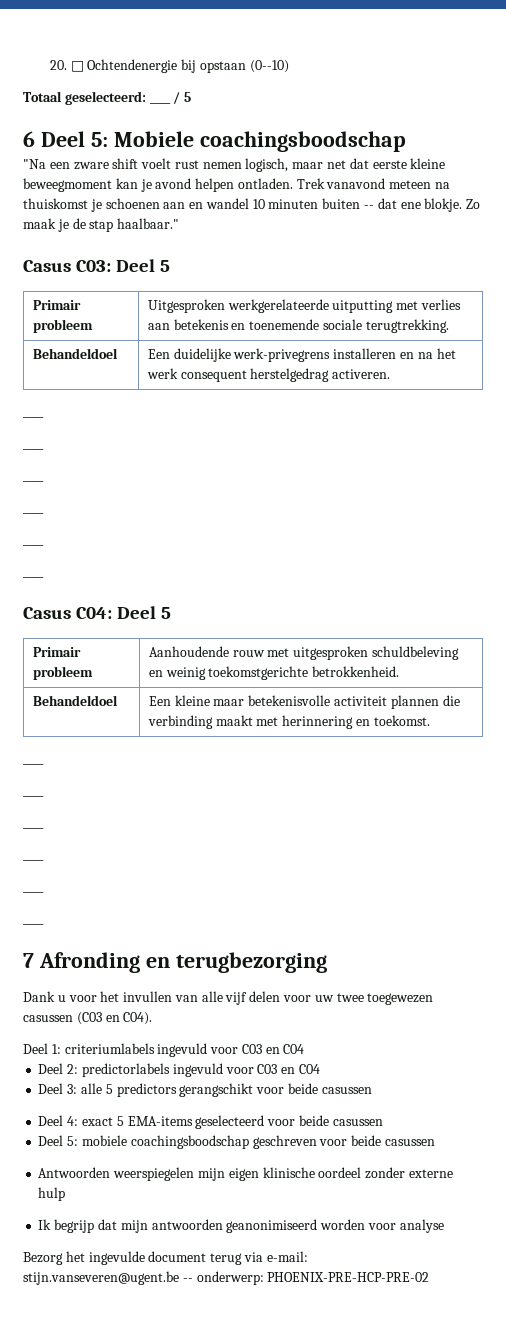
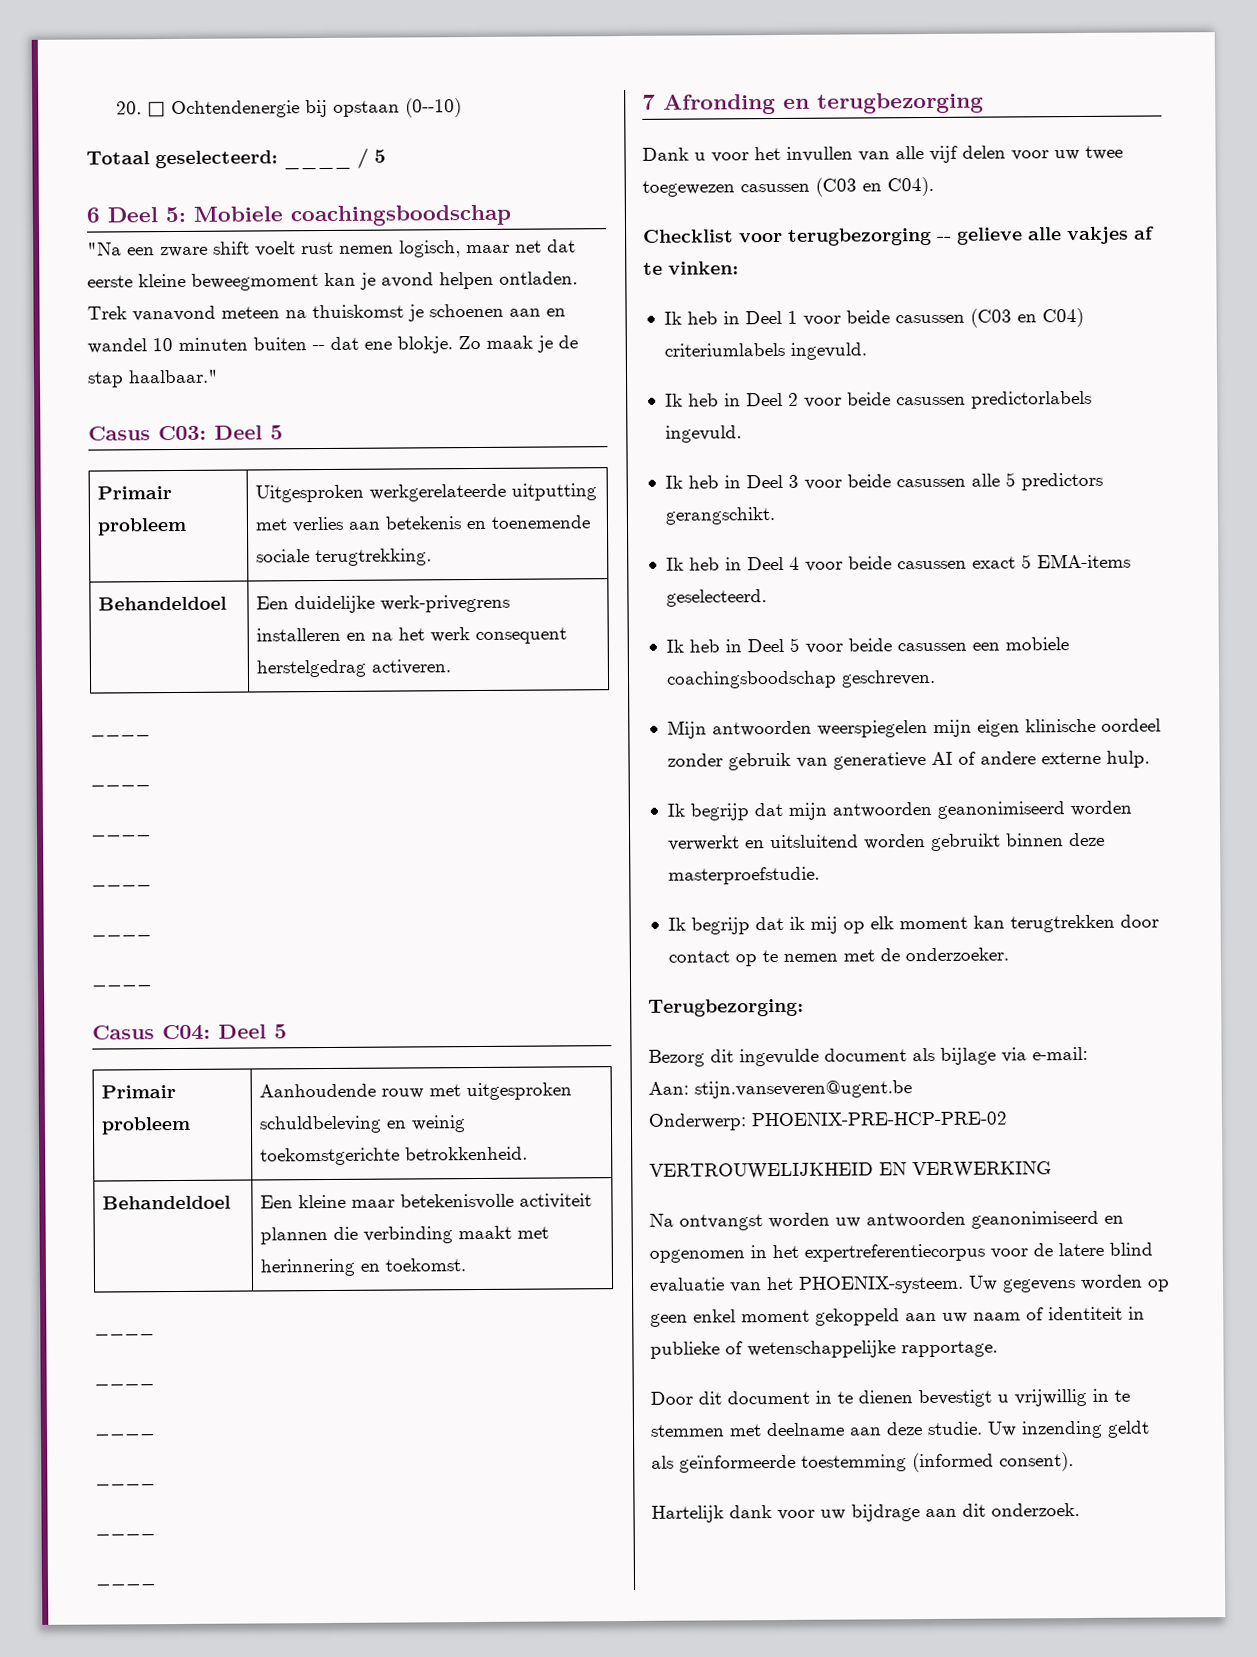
- Deel 1: criteriumlabels ingevuld voor C03 en C04
- Deel 2: predictorlabels ingevuld voor C03 en C04
- Deel 3: alle 5 predictors gerangschikt voor beide casussen
- Deel 4: exact 5 EMA-items geselecteerd voor beide casussen
- Deel 5: mobiele coachingsboodschap geschreven voor beide casussen
- Antwoorden weerspiegelen mijn eigen klinische oordeel zonder externe hulp
+ Checklist voor terugbezorging -- gelieve alle vakjes af te vinken:
+ Ik heb in Deel 1 voor beide casussen (C03 en C04) criteriumlabels ingevuld.
+ Ik heb in Deel 2 voor beide casussen predictorlabels ingevuld.
+ Ik heb in Deel 3 voor beide casussen alle 5 predictors gerangschikt.
+ Ik heb in Deel 4 voor beide casussen exact 5 EMA-items geselecteerd.
+ Ik heb in Deel 5 voor beide casussen een mobiele coachingsboodschap geschreven.
+ Mijn antwoorden weerspiegelen mijn eigen klinische oordeel zonder gebruik van generatieve AI of andere externe hulp.
- Ik begrijp dat mijn antwoorden geanonimiseerd worden voor analyse
+ Ik begrijp dat mijn antwoorden geanonimiseerd worden verwerkt en uitsluitend worden gebruikt binnen deze masterproefstudie.
+ Ik begrijp dat ik mij op elk moment kan terugtrekken door contact op te nemen met de onderzoeker.
+ Terugbezorging:
- Bezorg het ingevulde document terug via e-mail:
+ Bezorg dit ingevulde document als bijlage via e-mail:
- stijn.vanseveren@ugent.be -- onderwerp: PHOENIX-PRE-HCP-PRE-02
+ Aan: stijn.vanseveren@ugent.be
+ Onderwerp: PHOENIX-PRE-HCP-PRE-02
+ VERTROUWELIJKHEID EN VERWERKING
+ Na ontvangst worden uw antwoorden geanonimiseerd en opgenomen in het expertreferentiecorpus voor de latere blind evaluatie van het PHOENIX-systeem. Uw gegevens worden op geen enkel moment gekoppeld aan uw naam of identiteit in publieke of wetenschappelijke rapportage.
+ Door dit document in te dienen bevestigt u vrijwillig in te stemmen met deelname aan deze studie. Uw inzending geldt als geïnformeerde toestemming (informed consent).
+ Hartelijk dank voor uw bijdrage aan dit onderzoek.

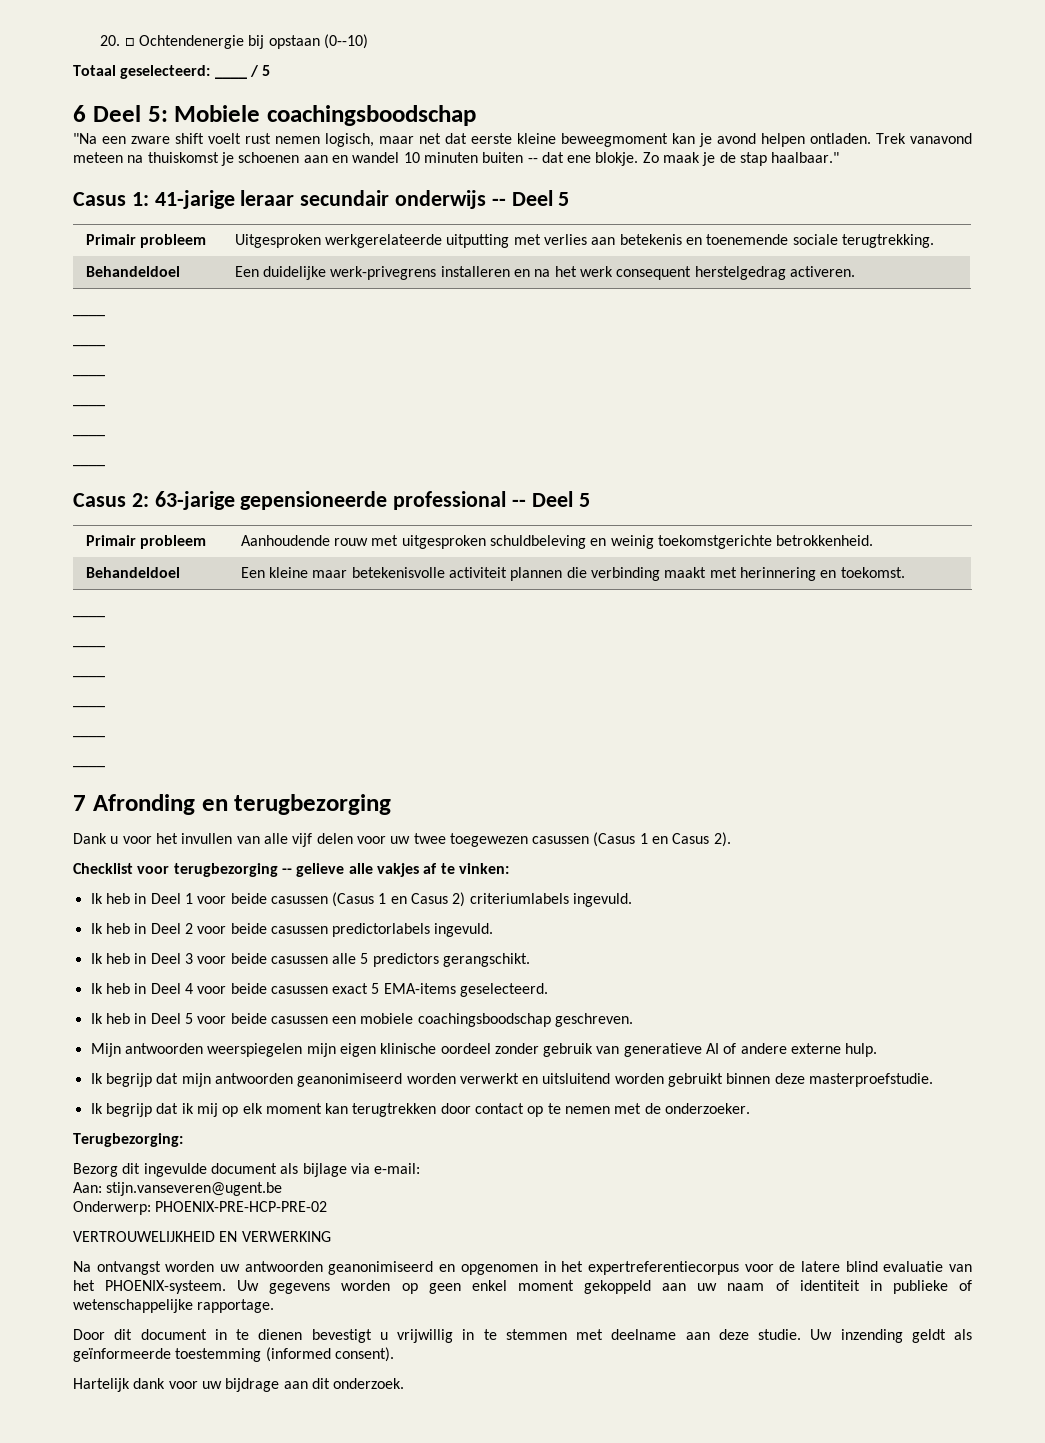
- Casus C03: Deel 5
+ Casus 1: 41-jarige leraar secundair onderwijs -- Deel 5
- Casus C04: Deel 5
+ Casus 2: 63-jarige gepensioneerde professional -- Deel 5
- Dank u voor het invullen van alle vijf delen voor uw twee toegewezen casussen (C03 en C04).
+ Dank u voor het invullen van alle vijf delen voor uw twee toegewezen casussen (Casus 1 en Casus 2).
- Ik heb in Deel 1 voor beide casussen (C03 en C04) criteriumlabels ingevuld.
+ Ik heb in Deel 1 voor beide casussen (Casus 1 en Casus 2) criteriumlabels ingevuld.

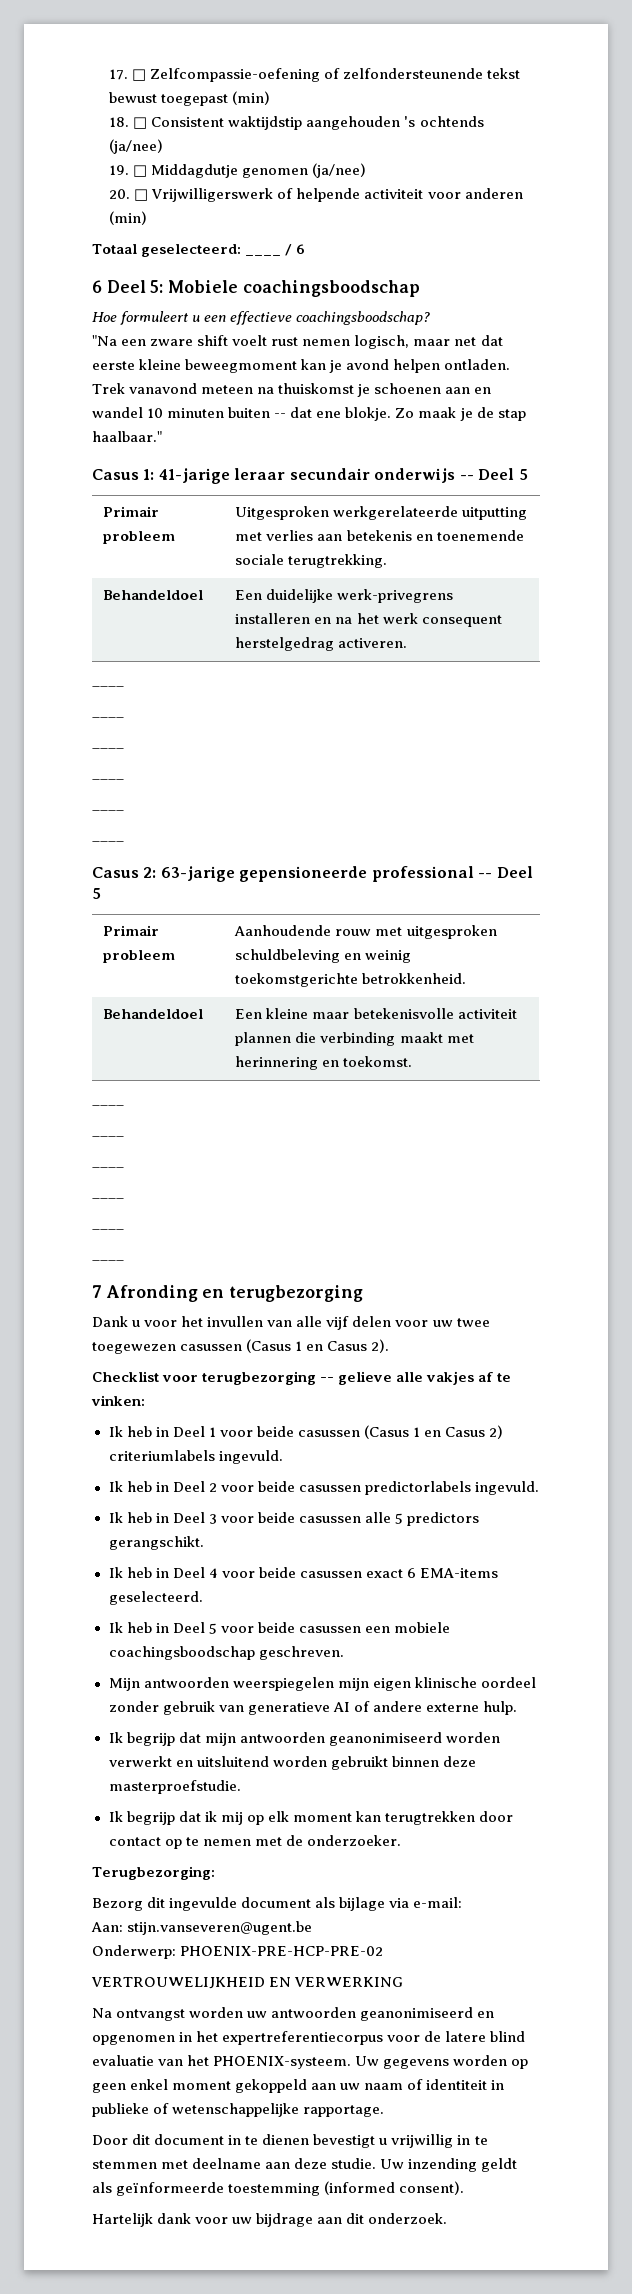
- 20. □ Ochtendenergie bij opstaan (0--10)
+ 17. □ Zelfcompassie-oefening of zelfondersteunende tekst bewust toegepast (min)
+ 18. □ Consistent waktijdstip aangehouden 's ochtends (ja/nee)
+ 19. □ Middagdutje genomen (ja/nee)
+ 20. □ Vrijwilligerswerk of helpende activiteit voor anderen (min)
- Totaal geselecteerd: ____ / 5
+ Totaal geselecteerd: ____ / 6
+ Hoe formuleert u een effectieve coachingsboodschap?
- Ik heb in Deel 4 voor beide casussen exact 5 EMA-items geselecteerd.
+ Ik heb in Deel 4 voor beide casussen exact 6 EMA-items geselecteerd.

